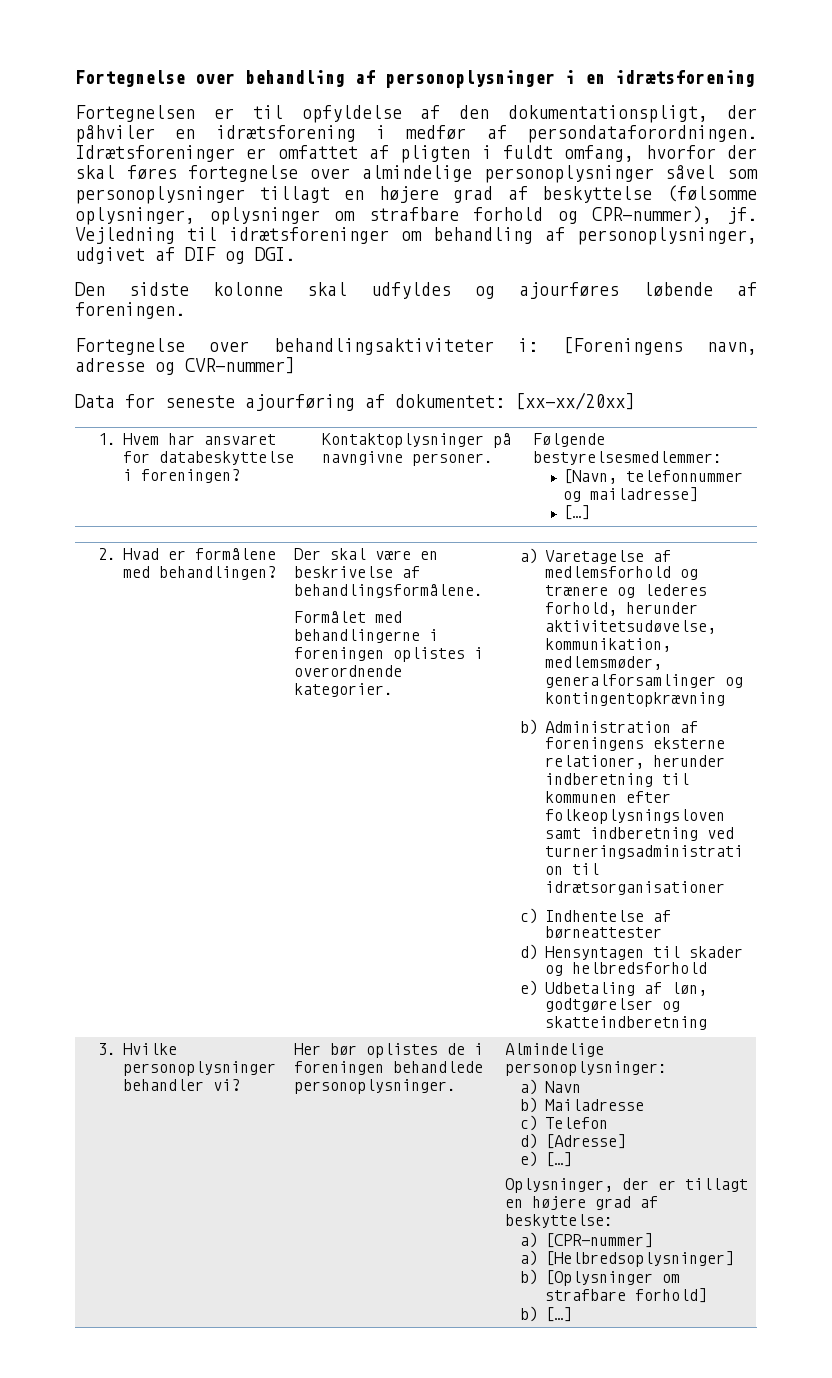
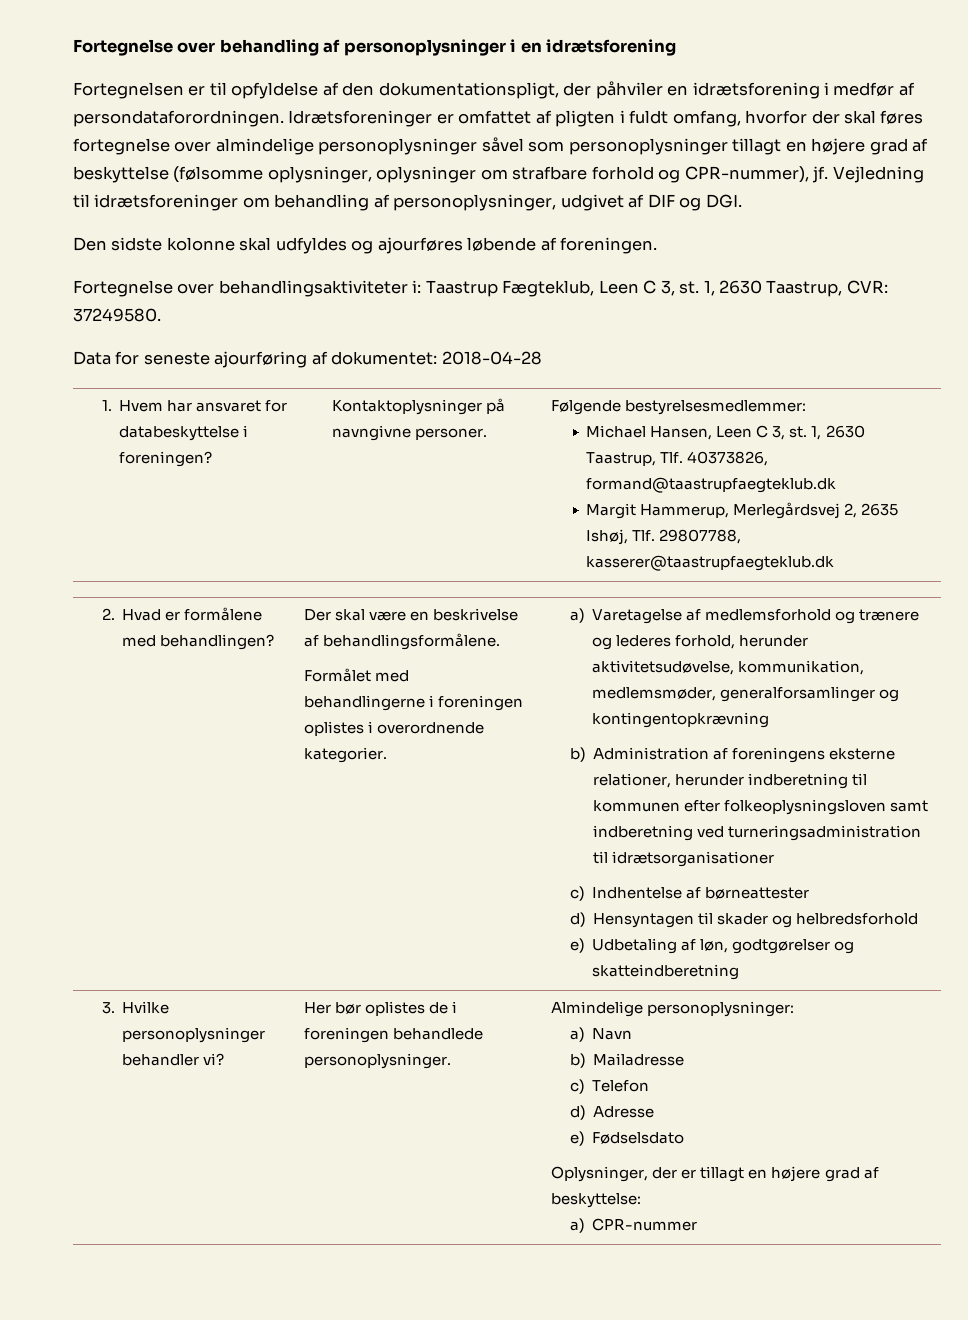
- Fortegnelse over behandlingsaktiviteter i: [Foreningens navn, adresse og CVR-nummer]
+ Fortegnelse over behandlingsaktiviteter i: Taastrup Fægteklub, Leen C 3, st. 1, 2630 Taastrup, CVR: 37249580.
- Data for seneste ajourføring af dokumentet: [xx-xx/20xx]
+ Data for seneste ajourføring af dokumentet: 2018-04-28
  1. Hvem har ansvaret for databeskyttelse i foreningen? | Kontaktoplysninger på navngivne personer. | Følgende bestyrelsesmedlemmer:
- [Navn, telefonnummer og mailadresse]
- […]
+ Michael Hansen, Leen C 3, st. 1, 2630 Taastrup, Tlf. 40373826, formand@taastrupfaegteklub.dk
+ Margit Hammerup, Merlegårdsvej 2, 2635 Ishøj, Tlf. 29807788, kasserer@taastrupfaegteklub.dk
- d) [Adresse]
- e) […]
+ d) Adresse
+ e) Fødselsdato
- a) [CPR-nummer]
- a) [Helbredsoplysninger]
- b) [Oplysninger om strafbare forhold]
- b) […]
+ a) CPR-nummer

